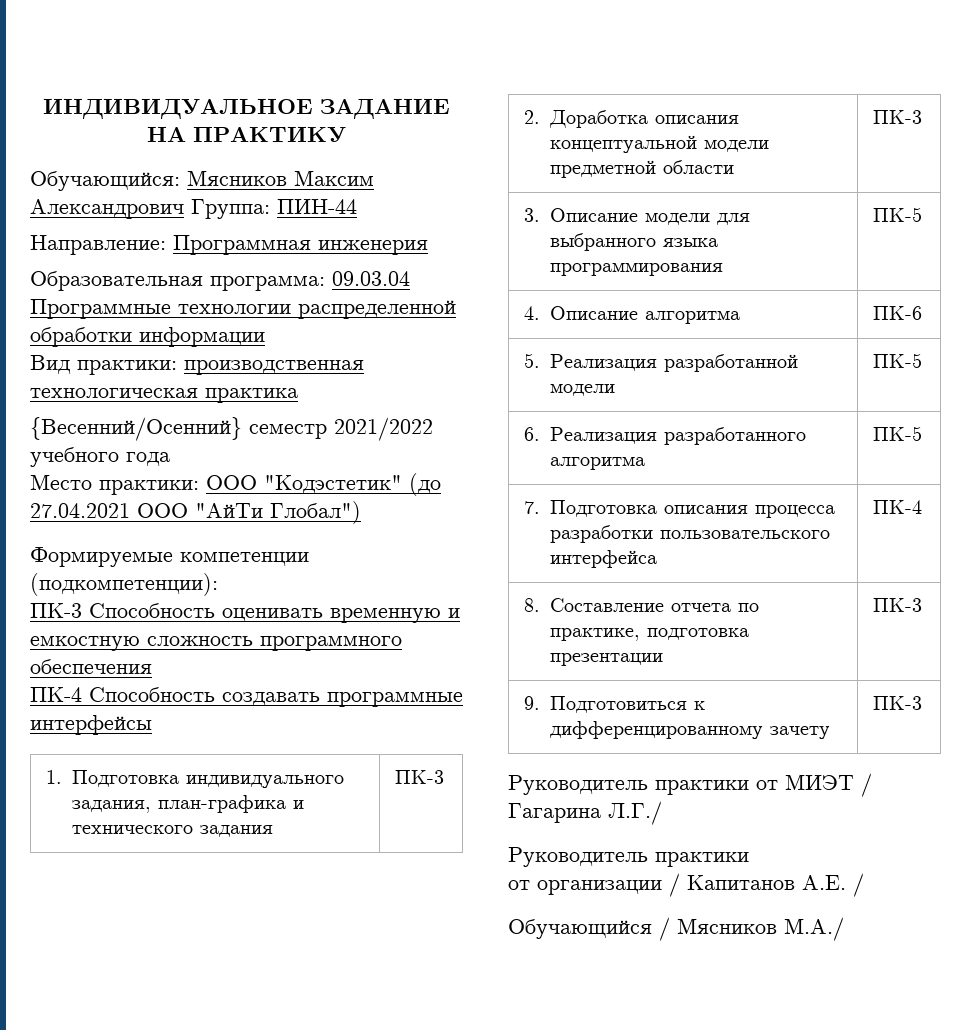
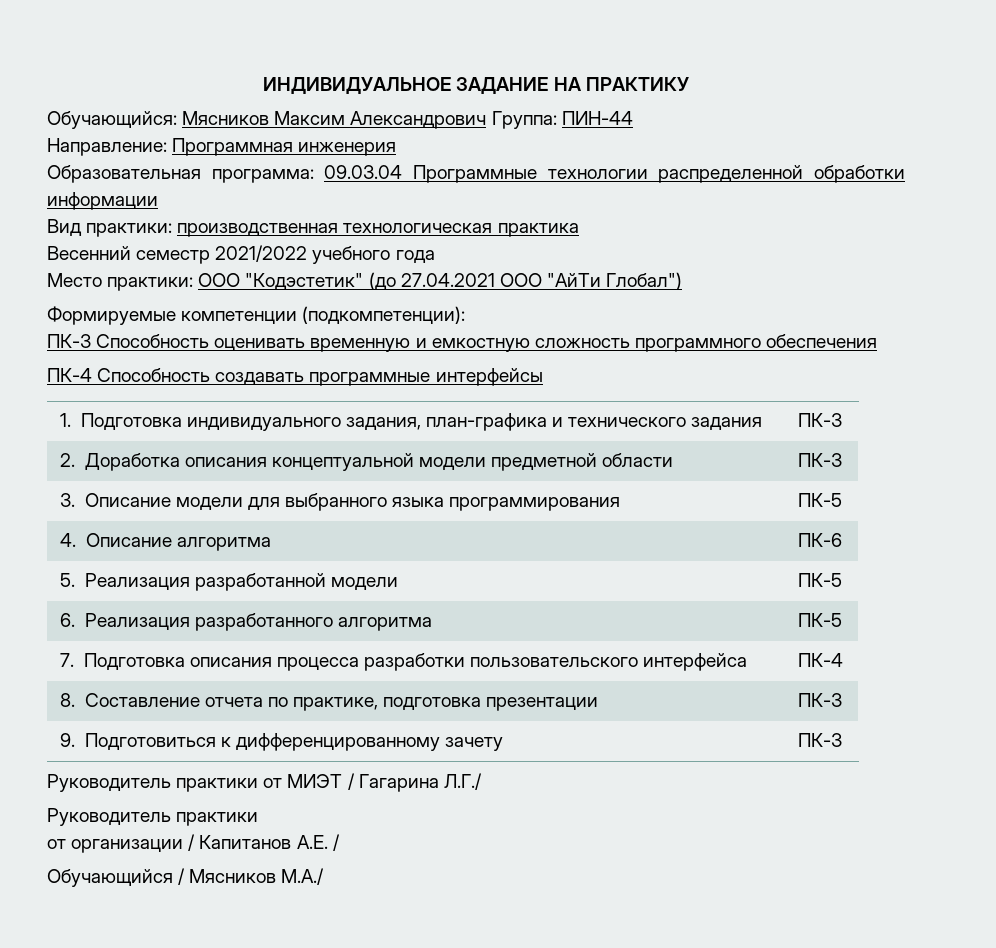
- {Весенний/Осенний} семестр 2021/2022 учебного года
+ Весенний семестр 2021/2022 учебного года

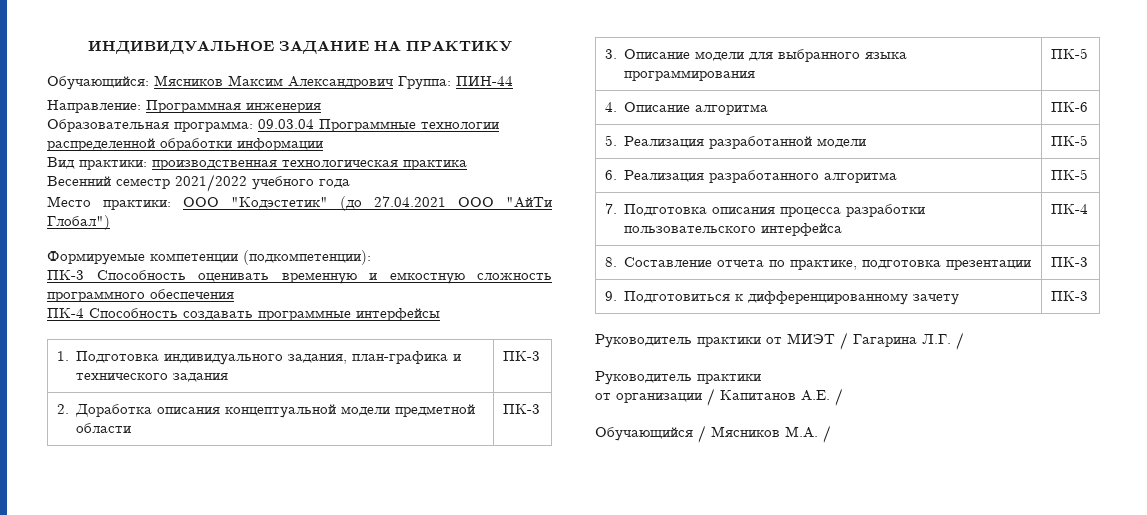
- Руководитель практики от МИЭТ / Гагарина Л.Г./
+ Руководитель практики от МИЭТ / Гагарина Л.Г. /
- Обучающийся / Мясников М.А./
+ Обучающийся / Мясников М.А. /

